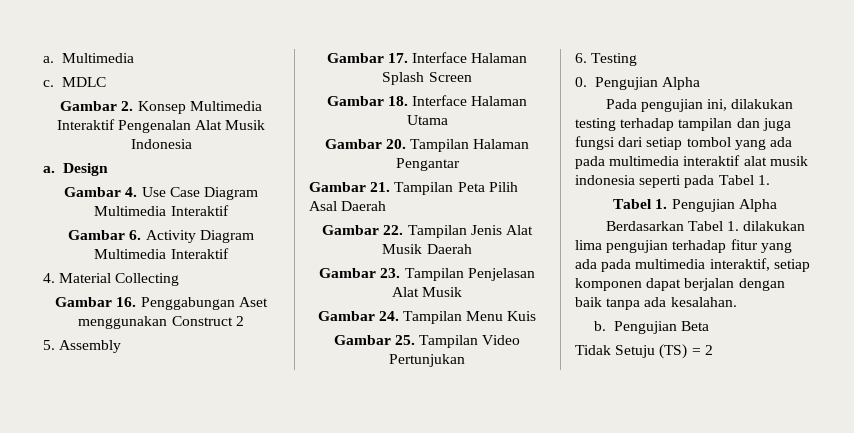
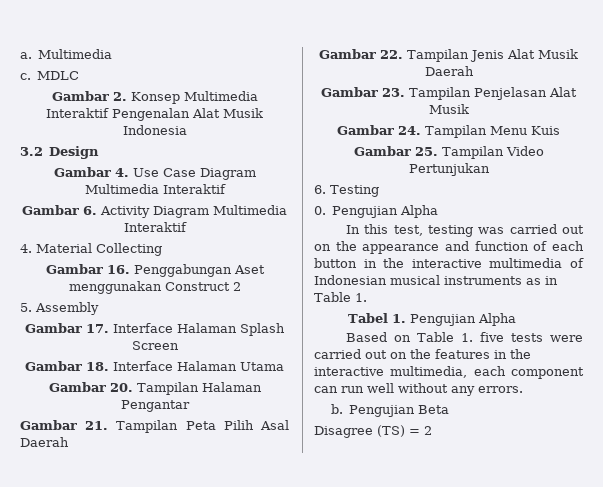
- a. Design
+ 3.2 Design
- Pada pengujian ini, dilakukan testing terhadap tampilan dan juga fungsi dari setiap tombol yang ada pada multimedia interaktif alat musik indonesia seperti pada Tabel 1.
+ In this test, testing was carried out on the appearance and function of each button in the interactive multimedia of Indonesian musical instruments as in Table 1.
- Berdasarkan Tabel 1. dilakukan lima pengujian terhadap fitur yang ada pada multimedia interaktif, setiap komponen dapat berjalan dengan baik tanpa ada kesalahan.
+ Based on Table 1. five tests were carried out on the features in the interactive multimedia, each component can run well without any errors.
- Tidak Setuju (TS) = 2
+ Disagree (TS) = 2

